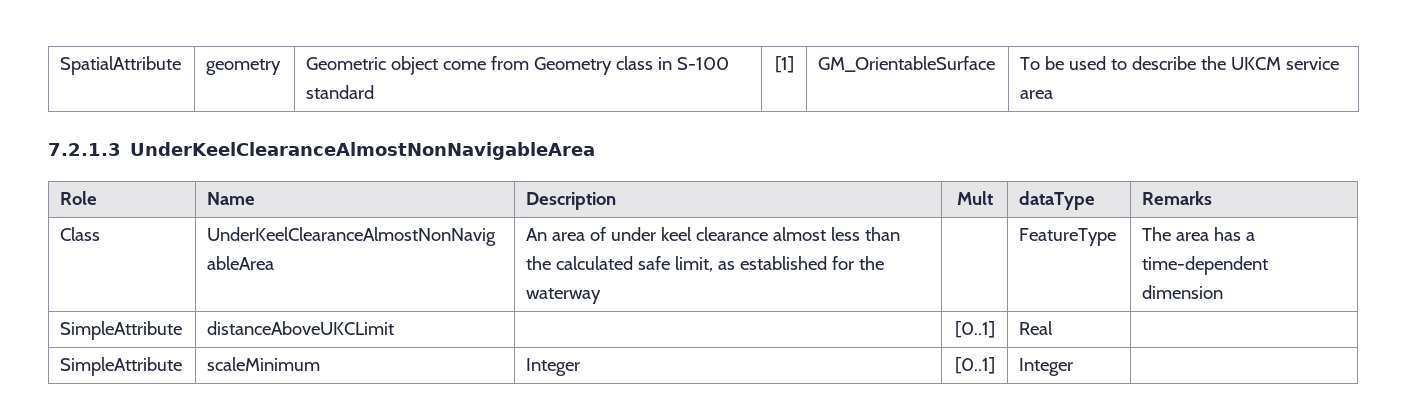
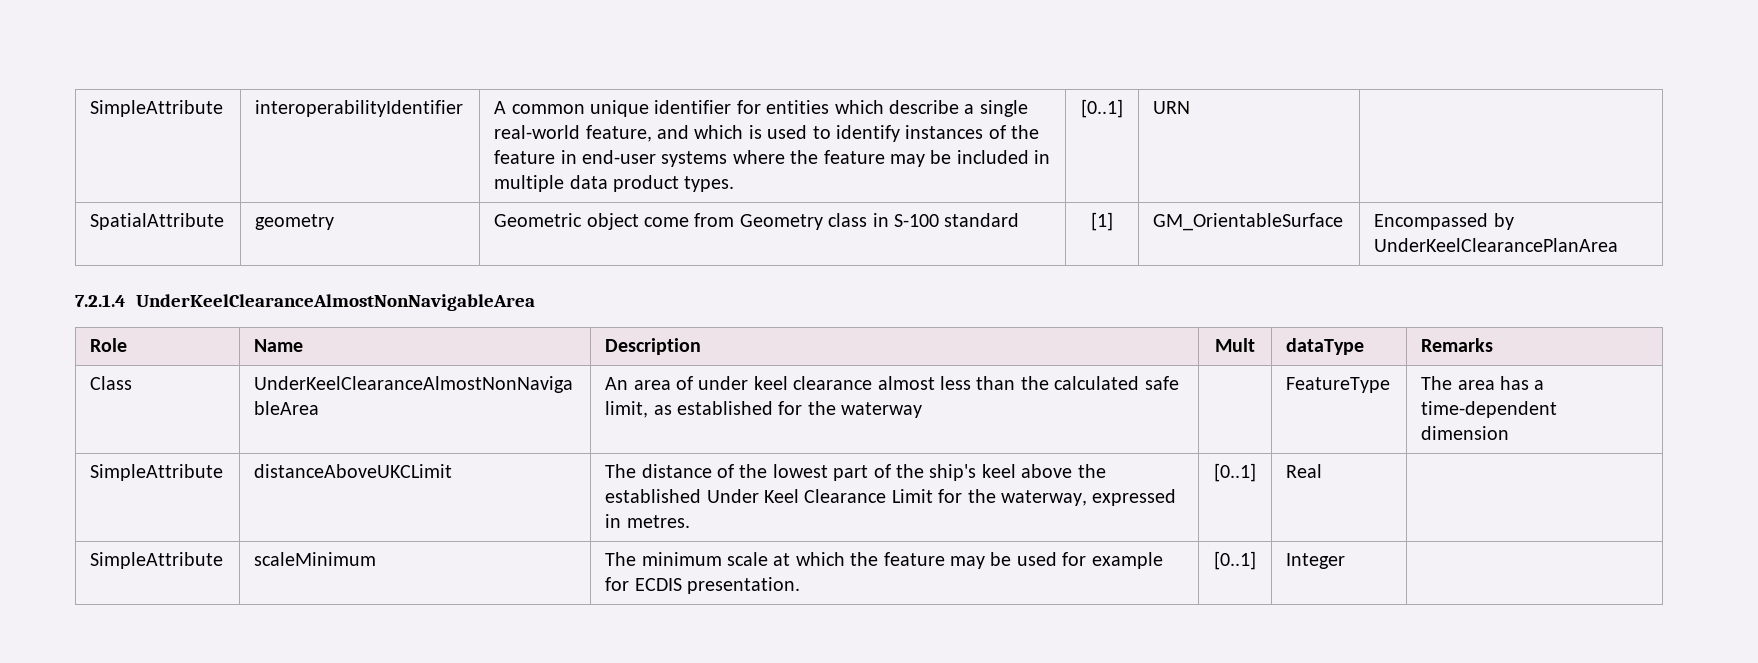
+ SimpleAttribute | interoperabilityIdentifier | A common unique identifier for entities which describe a single real-world feature, and which is used to identify instances of the feature in end-user systems where the feature may be included in multiple data product types. | [0..1] | URN |
- SpatialAttribute | geometry | Geometric object come from Geometry class in S-100 standard | [1] | GM_OrientableSurface | To be used to describe the UKCM service area
- 7.2.1.3 UnderKeelClearanceAlmostNonNavigableArea
+ SpatialAttribute | geometry | Geometric object come from Geometry class in S-100 standard | [1] | GM_OrientableSurface | Encompassed by UnderKeelClearancePlanArea
+ 7.2.1.4 UnderKeelClearanceAlmostNonNavigableArea
- SimpleAttribute | distanceAboveUKCLimit | | [0..1] | Real |
- SimpleAttribute | scaleMinimum | Integer | [0..1] | Integer |
+ SimpleAttribute | distanceAboveUKCLimit | The distance of the lowest part of the ship's keel above the established Under Keel Clearance Limit for the waterway, expressed in metres. | [0..1] | Real |
+ SimpleAttribute | scaleMinimum | The minimum scale at which the feature may be used for example for ECDIS presentation. | [0..1] | Integer |

